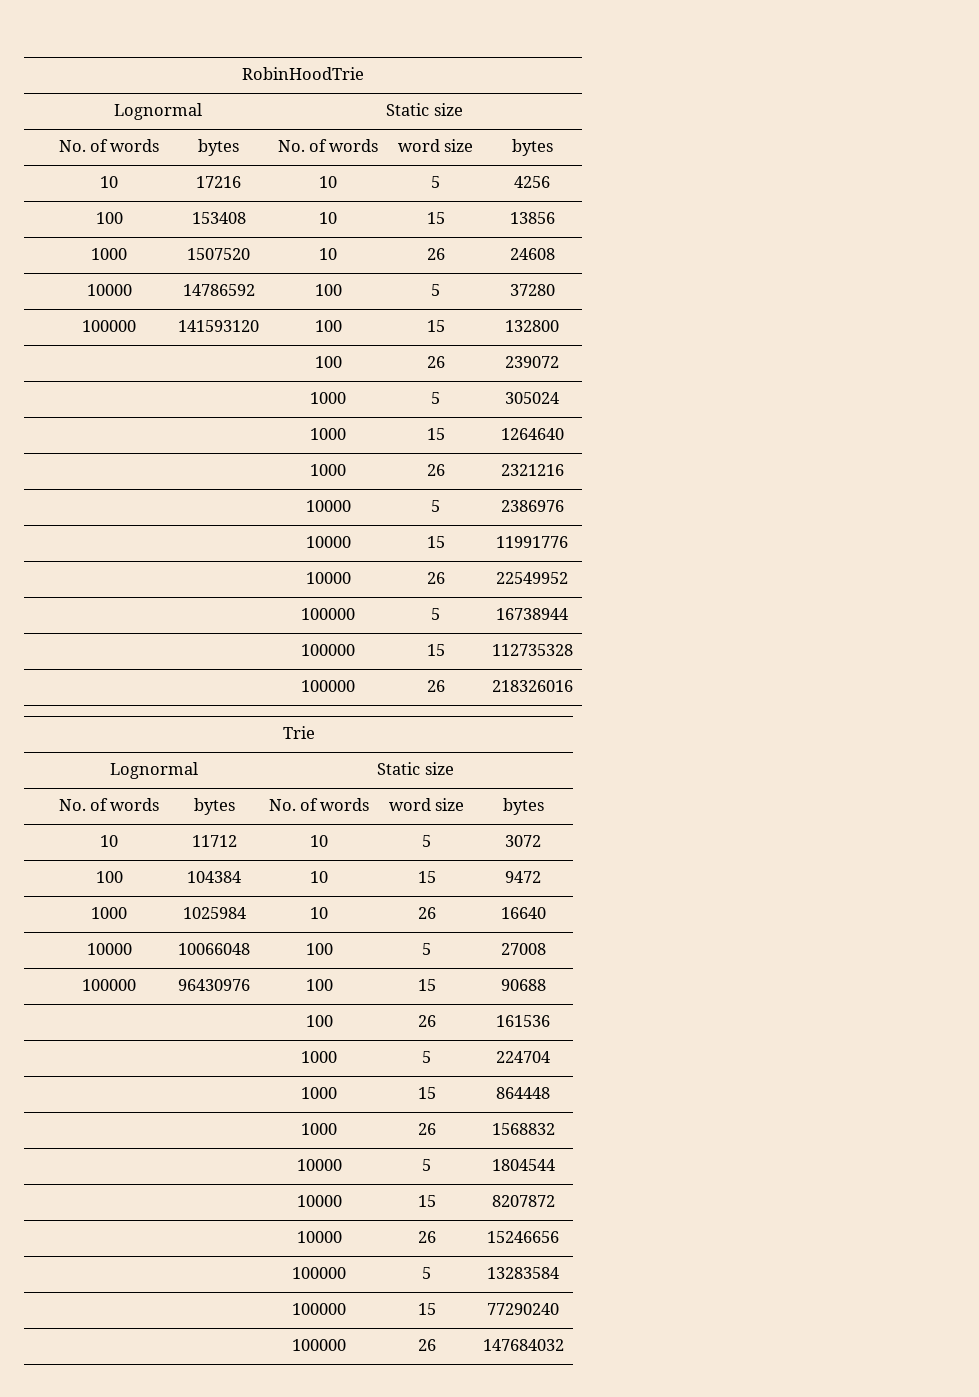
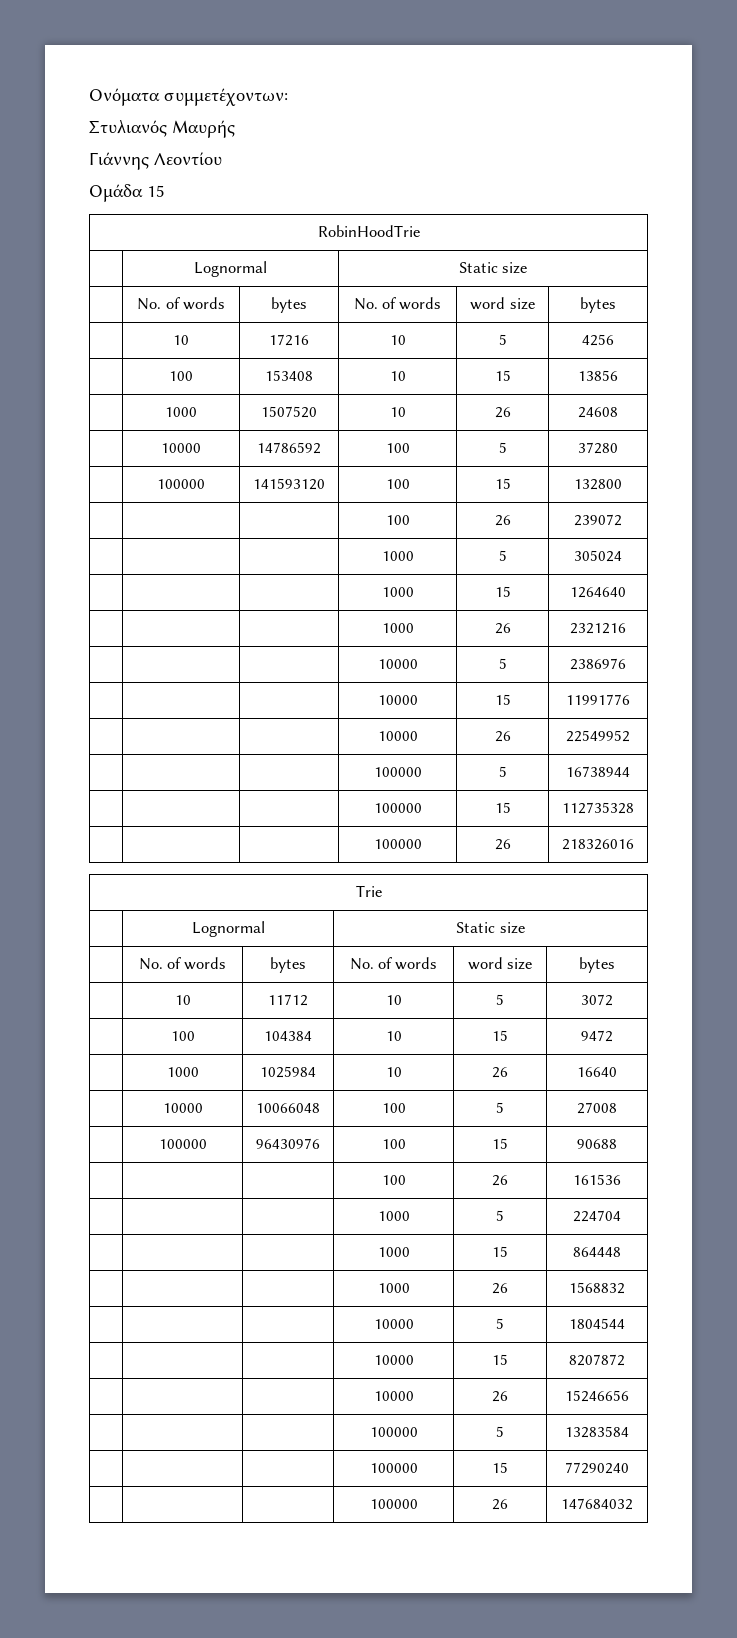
+ Ονόματα συμμετέχοντων:
+ Στυλιανός Μαυρής
+ Γιάννης Λεοντίου
+ Ομάδα 15

